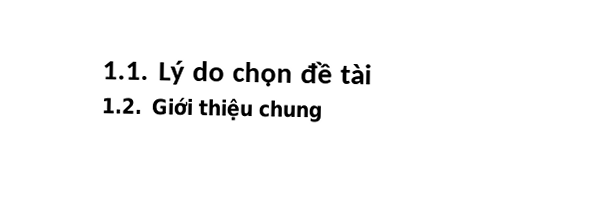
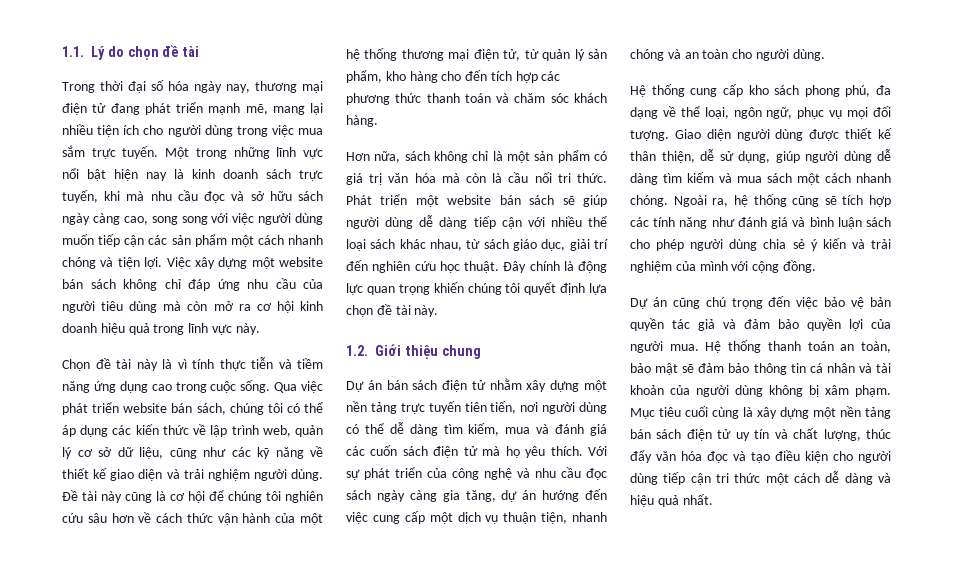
+ Trong thời đại số hóa ngày nay, thương mại điện tử đang phát triển mạnh mẽ, mang lại nhiều tiện ích cho người dùng trong việc mua sắm trực tuyến. Một trong những lĩnh vực nổi bật hiện nay là kinh doanh sách trực tuyến, khi mà nhu cầu đọc và sở hữu sách ngày càng cao, song song với việc người dùng muốn tiếp cận các sản phẩm một cách nhanh chóng và tiện lợi. Việc xây dựng một website bán sách không chỉ đáp ứng nhu cầu của người tiêu dùng mà còn mở ra cơ hội kinh doanh hiệu quả trong lĩnh vực này.
+ Chọn đề tài này là vì tính thực tiễn và tiềm năng ứng dụng cao trong cuộc sống. Qua việc phát triển website bán sách, chúng tôi có thể áp dụng các kiến thức về lập trình web, quản lý cơ sở dữ liệu, cũng như các kỹ năng về thiết kế giao diện và trải nghiệm người dùng. Đề tài này cũng là cơ hội để chúng tôi nghiên cứu sâu hơn về cách thức vận hành của một hệ thống thương mại điện tử, từ quản lý sản phẩm, kho hàng cho đến tích hợp các phương thức thanh toán và chăm sóc khách hàng.
+ Hơn nữa, sách không chỉ là một sản phẩm có giá trị văn hóa mà còn là cầu nối tri thức. Phát triển một website bán sách sẽ giúp người dùng dễ dàng tiếp cận với nhiều thể loại sách khác nhau, từ sách giáo dục, giải trí đến nghiên cứu học thuật. Đây chính là động lực quan trọng khiến chúng tôi quyết định lựa chọn đề tài này.
  1.2. Giới thiệu chung
+ Dự án bán sách điện tử nhằm xây dựng một nền tảng trực tuyến tiên tiến, nơi người dùng có thể dễ dàng tìm kiếm, mua và đánh giá các cuốn sách điện tử mà họ yêu thích. Với sự phát triển của công nghệ và nhu cầu đọc sách ngày càng gia tăng, dự án hướng đến việc cung cấp một dịch vụ thuận tiện, nhanh chóng và an toàn cho người dùng.
+ Hệ thống cung cấp kho sách phong phú, đa dạng về thể loại, ngôn ngữ, phục vụ mọi đối tượng. Giao diện người dùng được thiết kế thân thiện, dễ sử dụng, giúp người dùng dễ dàng tìm kiếm và mua sách một cách nhanh chóng. Ngoài ra, hệ thống cũng sẽ tích hợp các tính năng như đánh giá và bình luận sách cho phép người dùng chia sẻ ý kiến và trải nghiệm của mình với cộng đồng.
+ Dự án cũng chú trọng đến việc bảo vệ bản quyền tác giả và đảm bảo quyền lợi của người mua. Hệ thống thanh toán an toàn, bảo mật sẽ đảm bảo thông tin cá nhân và tài khoản của người dùng không bị xâm phạm. Mục tiêu cuối cùng là xây dựng một nền tảng bán sách điện tử uy tín và chất lượng, thúc đẩy văn hóa đọc và tạo điều kiện cho người dùng tiếp cận tri thức một cách dễ dàng và hiệu quả nhất.

